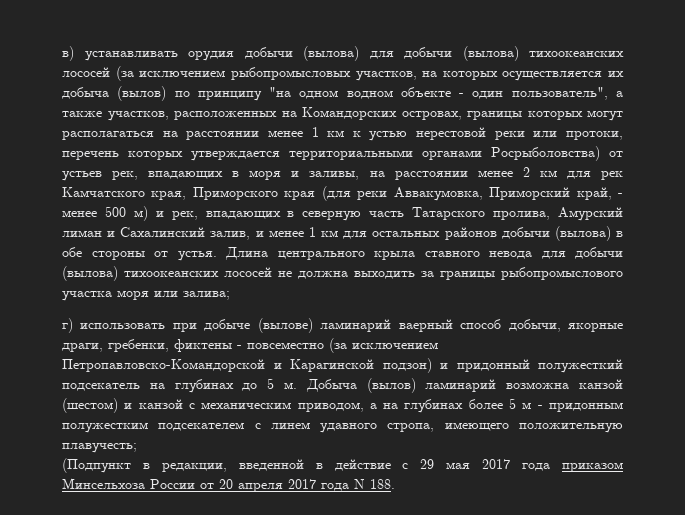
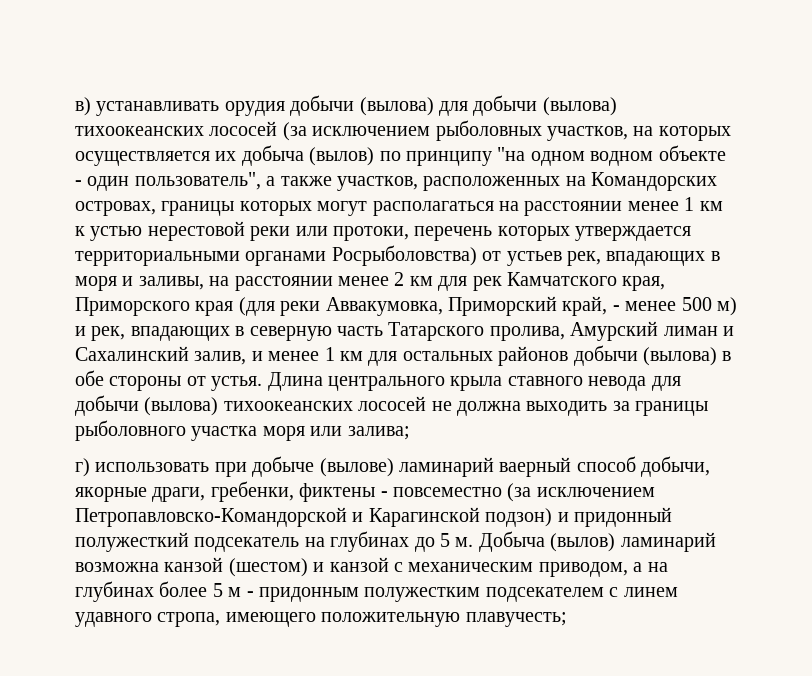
- в) устанавливать орудия добычи (вылова) для добычи (вылова) тихоокеанских лососей (за исключением рыбопромысловых участков, на которых осуществляется их добыча (вылов) по принципу "на одном водном объекте - один пользователь", а также участков, расположенных на Командорских островах, границы которых могут располагаться на расстоянии менее 1 км к устью нерестовой реки или протоки, перечень которых утверждается территориальными органами Росрыболовства) от устьев рек, впадающих в моря и заливы, на расстоянии менее 2 км для рек Камчатского края, Приморского края (для реки Аввакумовка, Приморский край, - менее 500 м) и рек, впадающих в северную часть Татарского пролива, Амурский лиман и Сахалинский залив, и менее 1 км для остальных районов добычи (вылова) в обе стороны от устья.
+ в) устанавливать орудия добычи (вылова) для добычи (вылова) тихоокеанских лососей (за исключением рыболовных участков, на которых осуществляется их добыча (вылов) по принципу "на одном водном объекте - один пользователь", а также участков, расположенных на Командорских островах, границы которых могут располагаться на расстоянии менее 1 км к устью нерестовой реки или протоки, перечень которых утверждается территориальными органами Росрыболовства) от устьев рек, впадающих в моря и заливы, на расстоянии менее 2 км для рек Камчатского края, Приморского края (для реки Аввакумовка, Приморский край, - менее 500 м) и рек, впадающих в северную часть Татарского пролива, Амурский лиман и Сахалинский залив, и менее 1 км для остальных районов добычи (вылова) в обе стороны от устья.
- Длина центрального крыла ставного невода для добычи (вылова) тихоокеанских лососей не должна выходить за границы рыбопромыслового участка моря или залива;
+ Длина центрального крыла ставного невода для добычи (вылова) тихоокеанских лососей не должна выходить за границы рыболовного участка моря или залива;
- (Подпункт в редакции, введенной в действие с 29 мая 2017 года приказом Минсельхоза России от 20 апреля 2017 года N 188.

